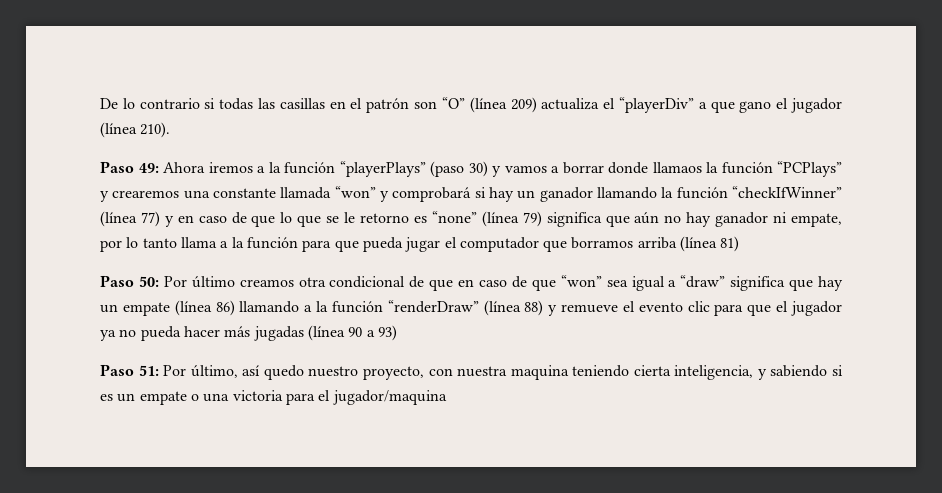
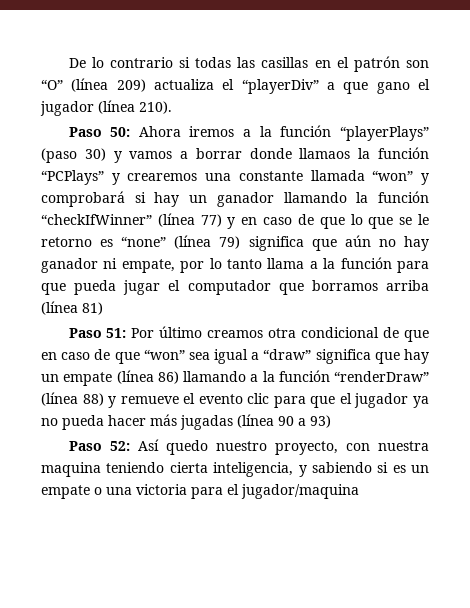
- Paso 49:
+ Paso 50:
- Paso 50: Por último creamos otra condicional de que en caso de que “won” sea igual a “draw” significa que hay un empate (línea 86) llamando a la función “renderDraw” (línea 88) y remueve el evento clic para que el jugador ya no pueda hacer más jugadas (línea 90 a 93)
+ Paso 51: Por último creamos otra condicional de que en caso de que “won” sea igual a “draw” significa que hay un empate (línea 86) llamando a la función “renderDraw” (línea 88) y remueve el evento clic para que el jugador ya no pueda hacer más jugadas (línea 90 a 93)
- Paso 51: Por último, así quedo nuestro proyecto, con nuestra maquina teniendo cierta inteligencia, y sabiendo si es un empate o una victoria para el jugador/maquina
+ Paso 52: Así quedo nuestro proyecto, con nuestra maquina teniendo cierta inteligencia, y sabiendo si es un empate o una victoria para el jugador/maquina

